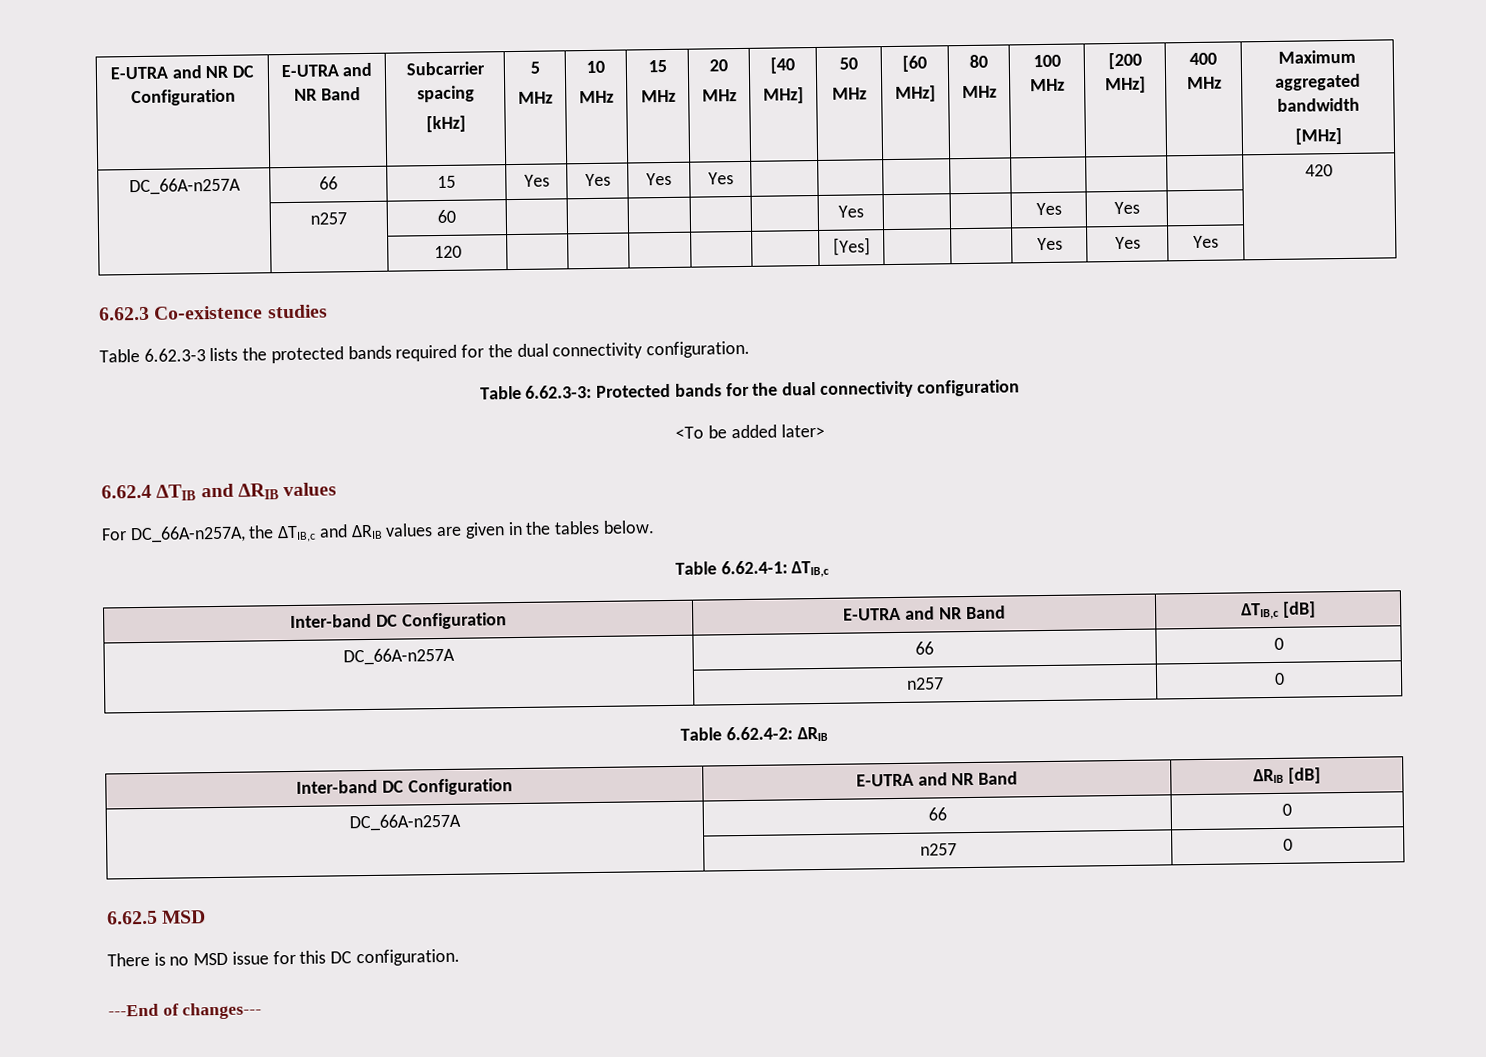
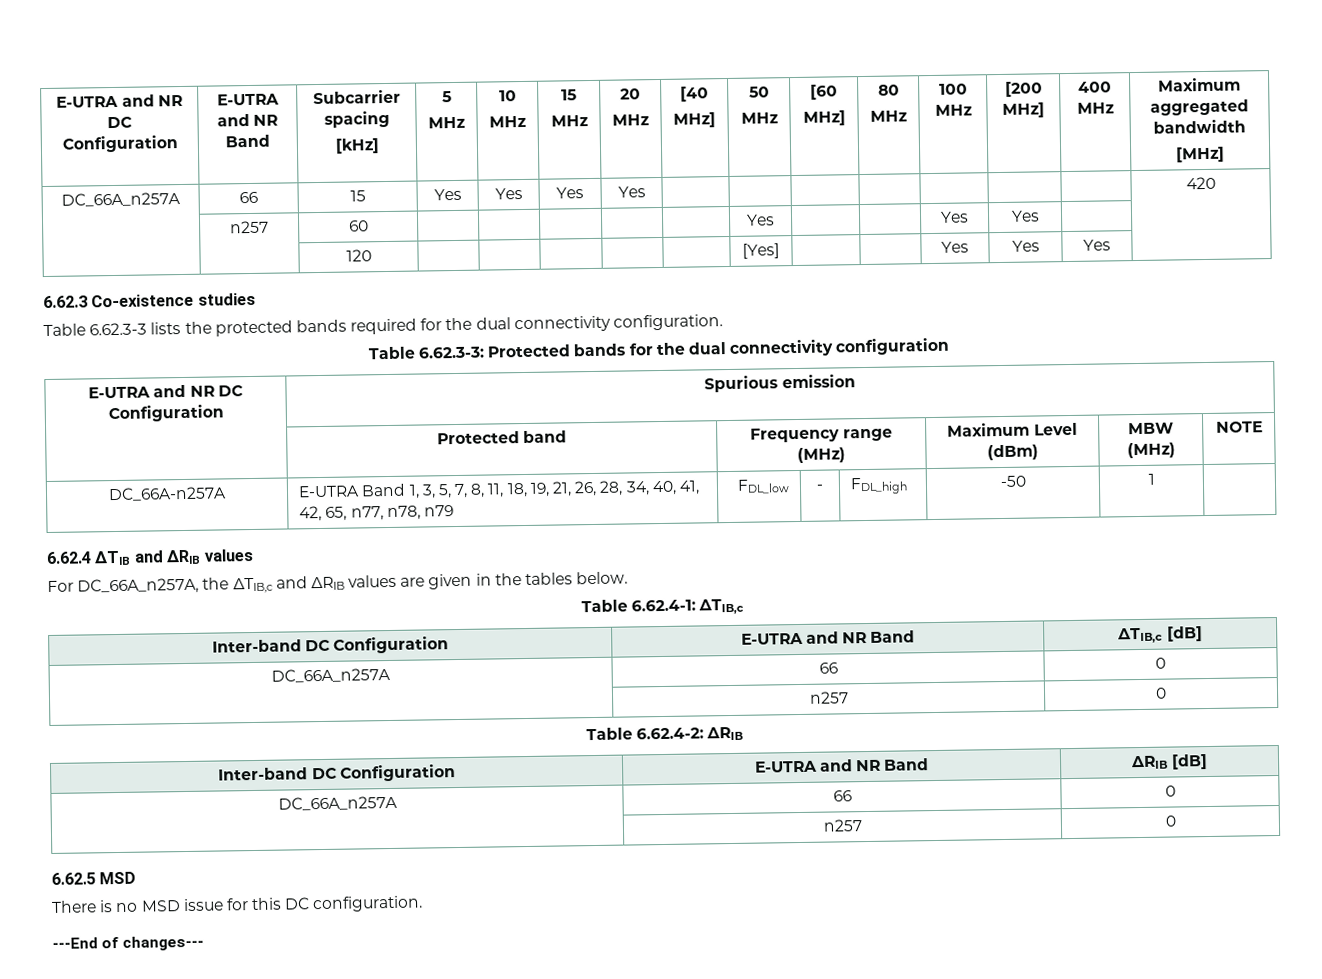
- DC_66A-n257A | 66 | 15 | Yes | Yes | Yes | Yes | | | | | | | | 420
+ DC_66A_n257A | 66 | 15 | Yes | Yes | Yes | Yes | | | | | | | | 420
- <To be added later>
+ E-UTRA and NR DC Configuration | Spurious emission
+ | Protected band | Frequency range (MHz) | Maximum Level (dBm) | MBW (MHz) | NOTE
+ DC_66A-n257A | E-UTRA Band 1, 3, 5, 7, 8, 11, 18, 19, 21, 26, 28, 34, 40, 41, 42, 65, n77, n78, n79 | FDL_low | - | FDL_high | -50 | 1 |
- For DC_66A-n257A, the ΔTIB,c and ΔRIB values are given in the tables below.
+ For DC_66A_n257A, the ΔTIB,c and ΔRIB values are given in the tables below.
  Inter-band DC Configuration | E-UTRA and NR Band | ΔTIB,c [dB]
- DC_66A-n257A | 66 | 0
+ DC_66A_n257A | 66 | 0
  Inter-band DC Configuration | E-UTRA and NR Band | ΔRIB [dB]
- DC_66A-n257A | 66 | 0
+ DC_66A_n257A | 66 | 0

